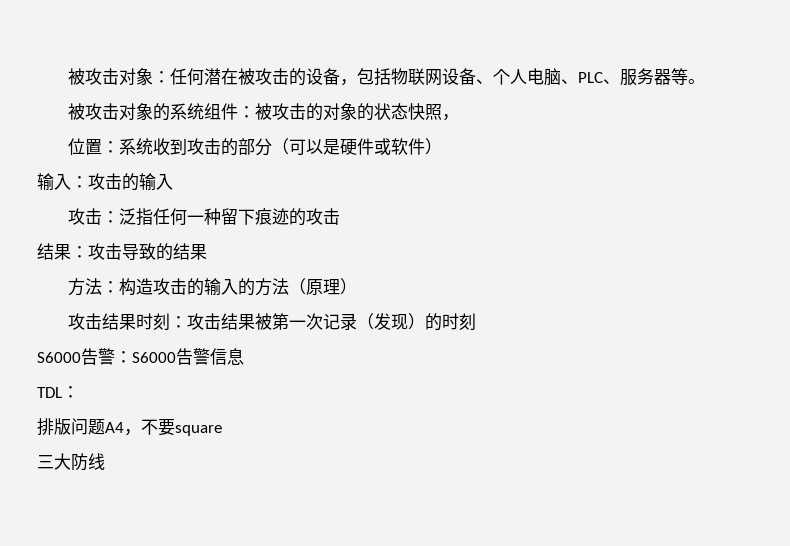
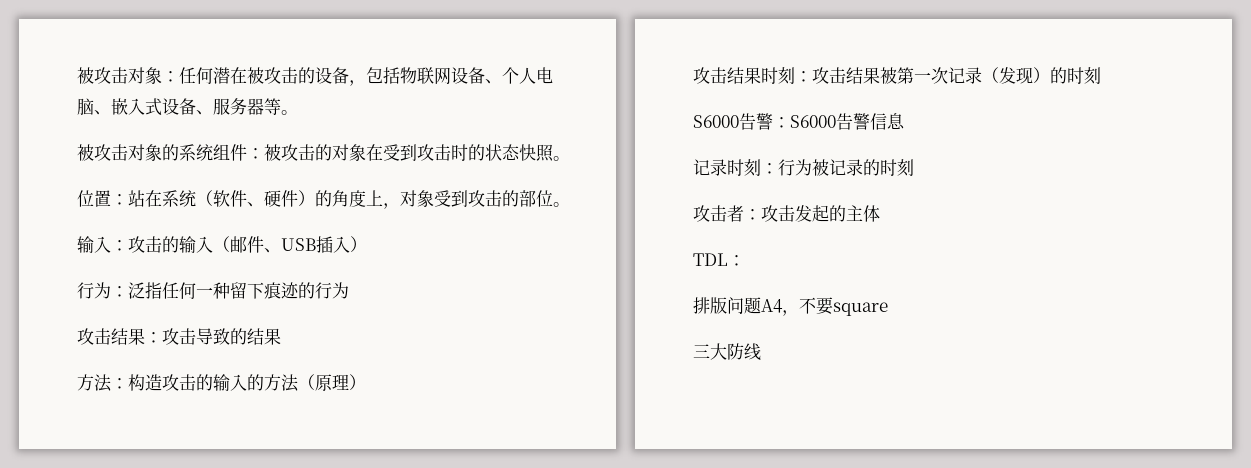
- 被攻击对象：任何潜在被攻击的设备，包括物联网设备、个人电脑、PLC、服务器等。
+ 被攻击对象：任何潜在被攻击的设备，包括物联网设备、个人电脑、嵌入式设备、服务器等。
- 被攻击对象的系统组件：被攻击的对象的状态快照，
+ 被攻击对象的系统组件：被攻击的对象在受到攻击时的状态快照。
- 位置：系统收到攻击的部分（可以是硬件或软件）
+ 位置：站在系统（软件、硬件）的角度上，对象受到攻击的部位。
- 输入：攻击的输入
- 攻击：泛指任何一种留下痕迹的攻击
- 结果：攻击导致的结果
+ 输入：攻击的输入（邮件、USB插入）
+ 行为：泛指任何一种留下痕迹的行为
+ 攻击结果：攻击导致的结果
+ 记录时刻：行为被记录的时刻
+ 攻击者：攻击发起的主体

